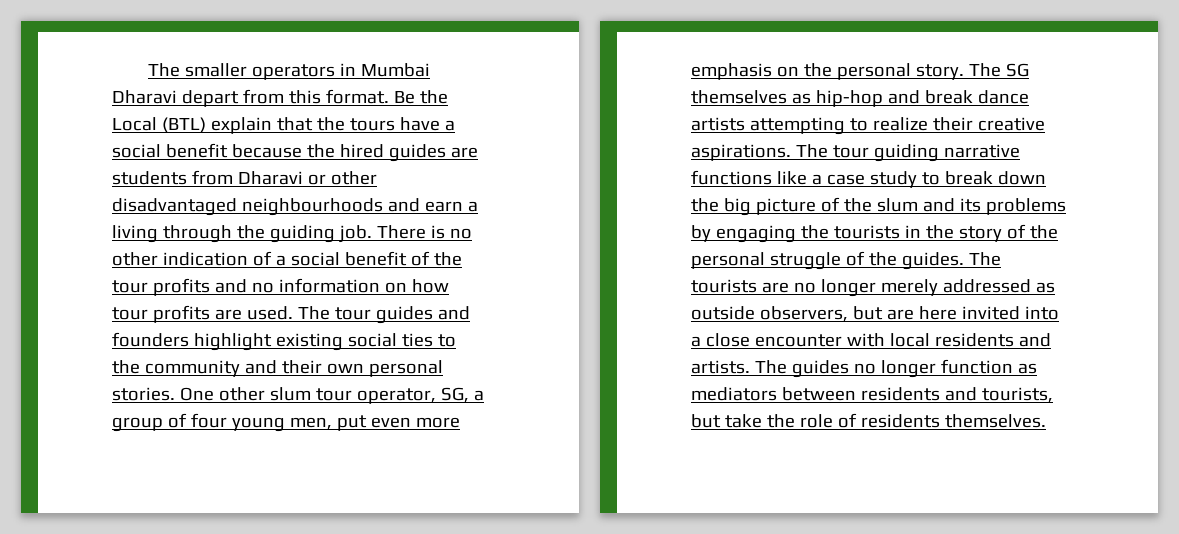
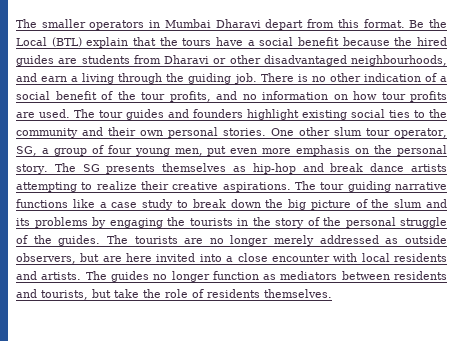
- Be the Local (BTL) explain that the tours have a social benefit because the hired guides are students from Dharavi or other disadvantaged neighbourhoods and earn a living through the guiding job.
+ Be the Local (BTL) explain that the tours have a social benefit because the hired guides are students from Dharavi or other disadvantaged neighbourhoods, and earn a living through the guiding job.
- There is no other indication of a social benefit of the tour profits and no information on how tour profits are used.
+ There is no other indication of a social benefit of the tour profits, and no information on how tour profits are used.
- The SG themselves as hip-hop and break dance artists attempting to realize their creative aspirations.
+ The SG presents themselves as hip-hop and break dance artists attempting to realize their creative aspirations.

